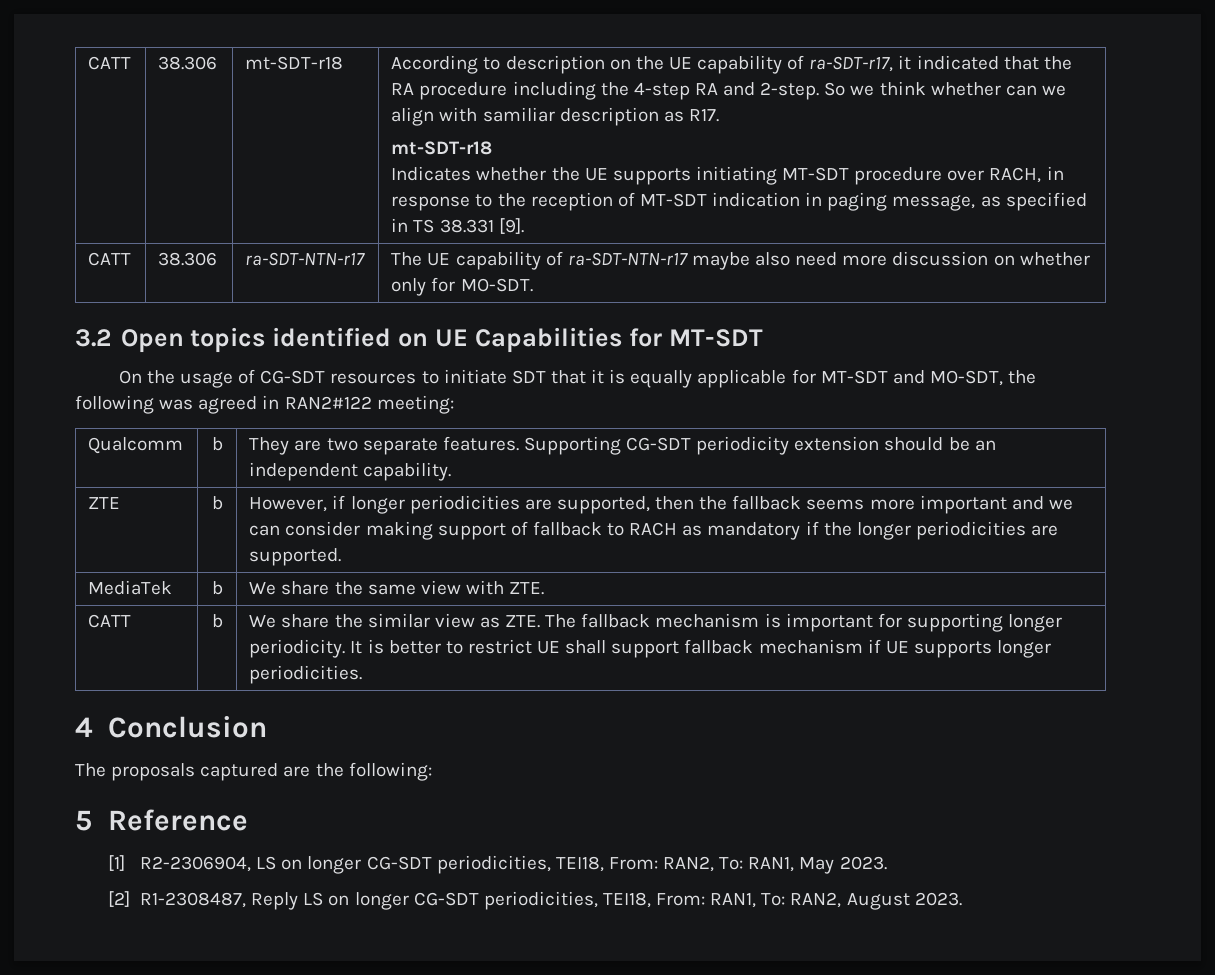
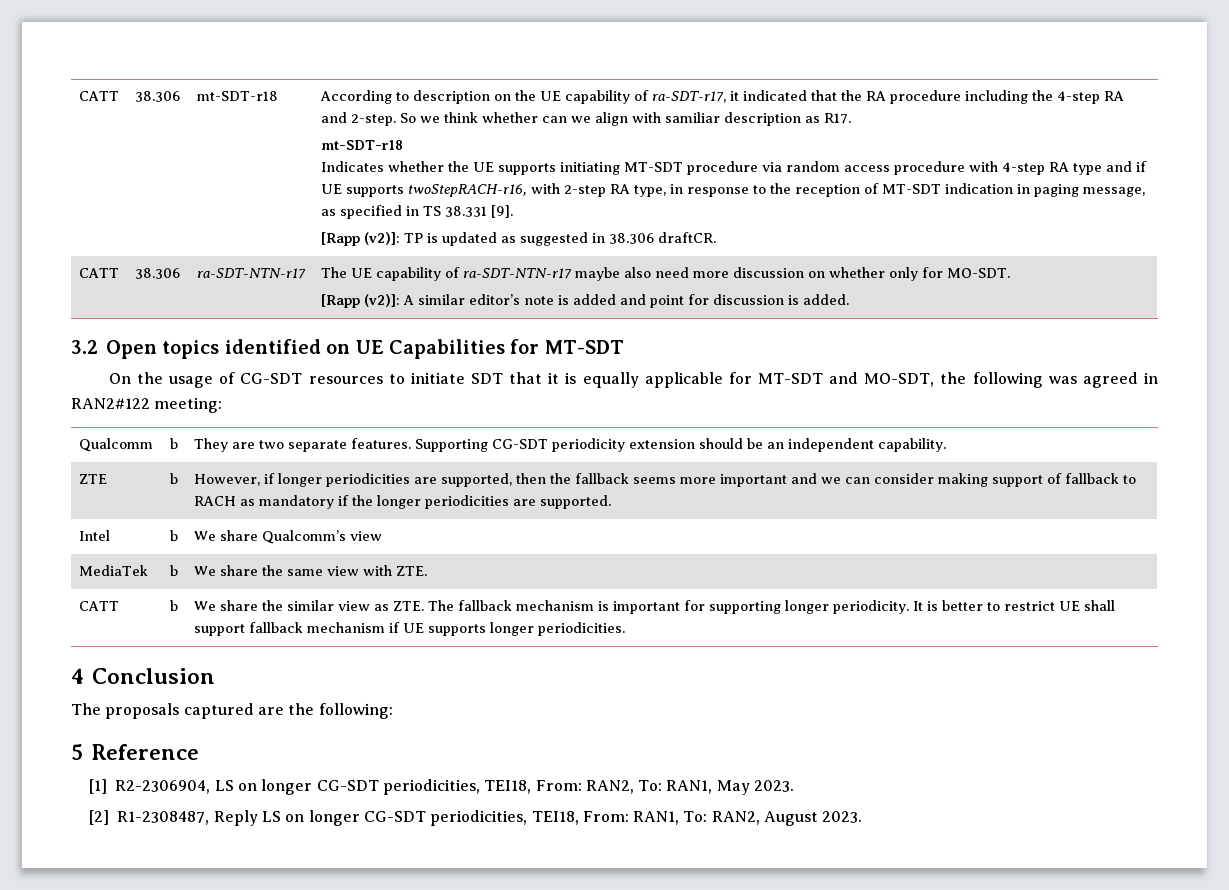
- Indicates whether the UE supports initiating MT-SDT procedure over RACH, in response to the reception of MT-SDT indication in paging message, as specified in TS 38.331 [9].
+ Indicates whether the UE supports initiating MT-SDT procedure via random access procedure with 4-step RA type and if UE supports twoStepRACH-r16, with 2-step RA type, in response to the reception of MT-SDT indication in paging message, as specified in TS 38.331 [9].
+ [Rapp (v2)]: TP is updated as suggested in 38.306 draftCR.
  CATT | 38.306 | ra-SDT-NTN-r17 | The UE capability of ra-SDT-NTN-r17 maybe also need more discussion on whether only for MO-SDT.
+ [Rapp (v2)]: A similar editor’s note is added and point for discussion is added.
+ Intel | b | We share Qualcomm’s view

